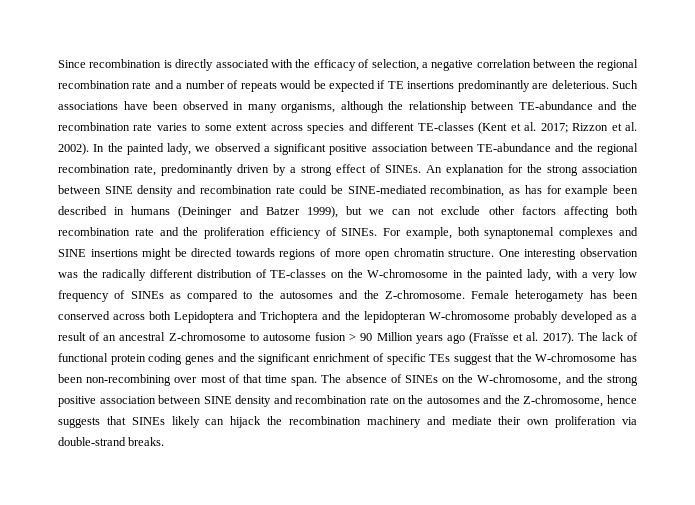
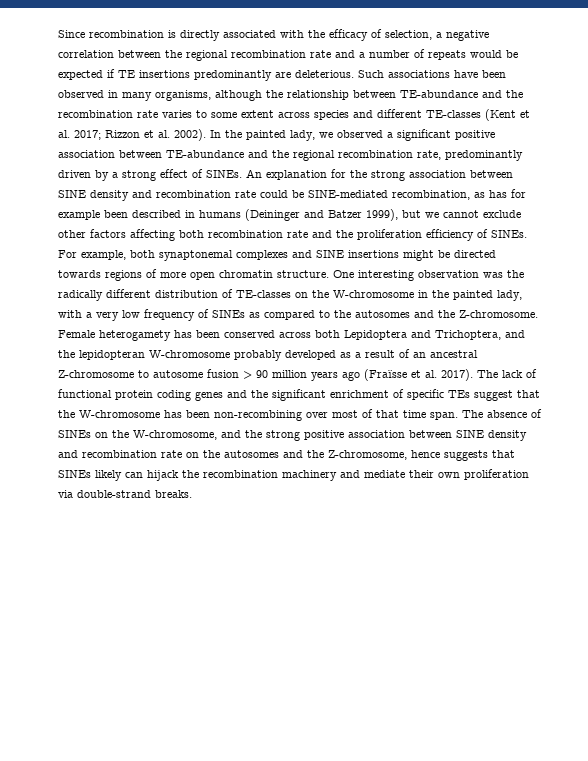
- An explanation for the strong association between SINE density and recombination rate could be SINE-mediated recombination, as has for example been described in humans (Deininger and Batzer 1999), but we can not exclude other factors affecting both recombination rate and the proliferation efficiency of SINEs.
+ An explanation for the strong association between SINE density and recombination rate could be SINE-mediated recombination, as has for example been described in humans (Deininger and Batzer 1999), but we cannot exclude other factors affecting both recombination rate and the proliferation efficiency of SINEs.
- Female heterogamety has been conserved across both Lepidoptera and Trichoptera and the lepidopteran W-chromosome probably developed as a result of an ancestral Z-chromosome to autosome fusion > 90 Million years ago (Fraïsse et al. 2017).
+ Female heterogamety has been conserved across both Lepidoptera and Trichoptera, and the lepidopteran W-chromosome probably developed as a result of an ancestral Z-chromosome to autosome fusion > 90 million years ago (Fraïsse et al. 2017).

